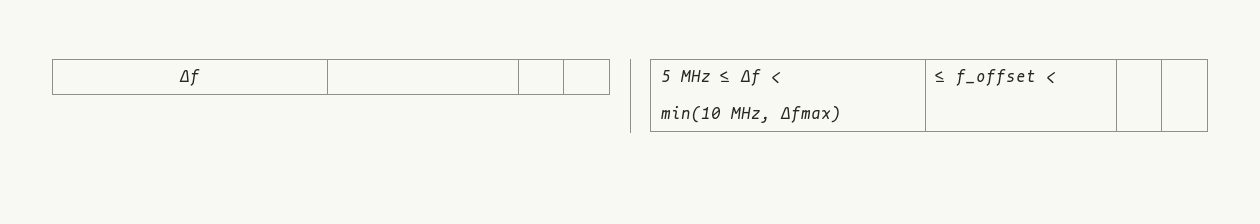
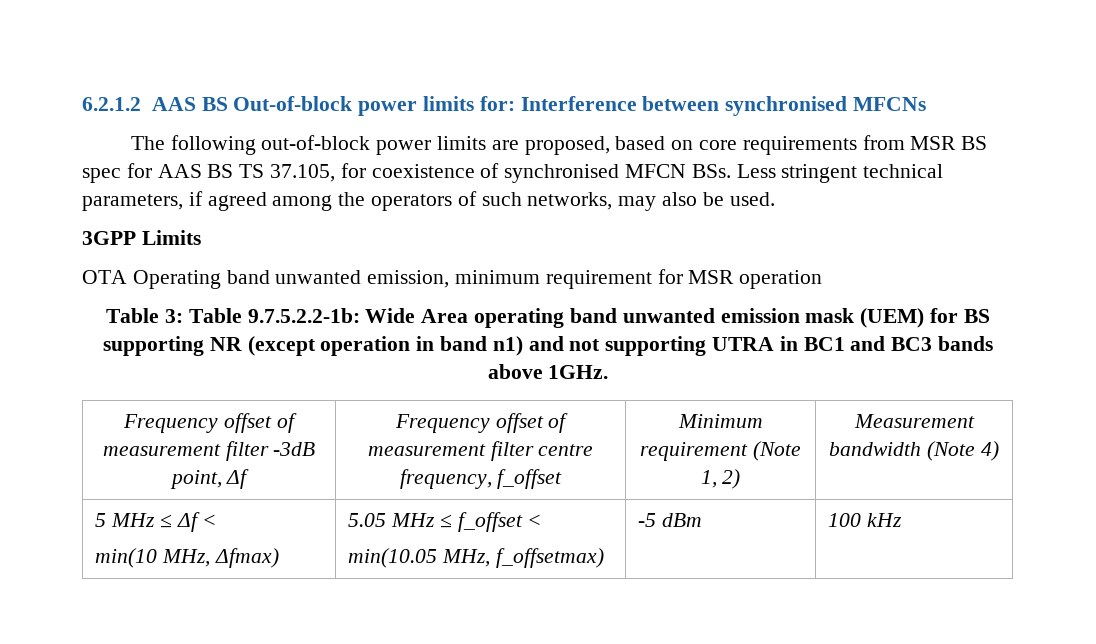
- Δf | | |
+ 6.2.1.2 AAS BS Out-of-block power limits for: Interference between synchronised MFCNs
+ The following out-of-block power limits are proposed, based on core requirements from MSR BS spec for AAS BS TS 37.105, for coexistence of synchronised MFCN BSs. Less stringent technical parameters, if agreed among the operators of such networks, may also be used.
+ 3GPP Limits
+ OTA Operating band unwanted emission, minimum requirement for MSR operation
+ Table 3: Table 9.7.5.2.2-1b: Wide Area operating band unwanted emission mask (UEM) for BS supporting NR (except operation in band n1) and not supporting UTRA in BC1 and BC3 bands above 1GHz.
+ Frequency offset of measurement filter -3dB point, Δf | Frequency offset of measurement filter centre frequency, f_offset | Minimum requirement (Note 1, 2) | Measurement bandwidth (Note 4)
  5 MHz ≤ Δf <
- min(10 MHz, Δfmax) | ≤ f_offset < | |
+ min(10 MHz, Δfmax) | 5.05 MHz ≤ f_offset <
+ min(10.05 MHz, f_offsetmax) | -5 dBm | 100 kHz

